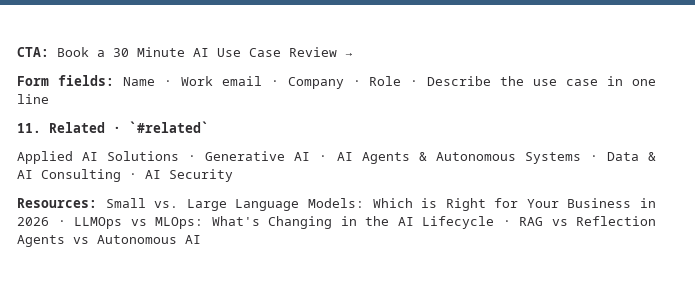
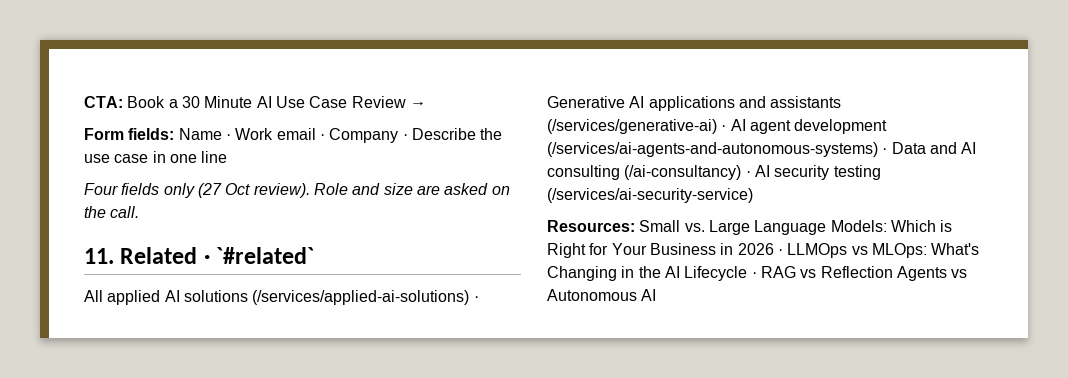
- Form fields: Name · Work email · Company · Role · Describe the use case in one line
+ Form fields: Name · Work email · Company · Describe the use case in one line
+ Four fields only (27 Oct review). Role and size are asked on the call.
  11. Related · `#related`
- Applied AI Solutions · Generative AI · AI Agents & Autonomous Systems · Data & AI Consulting · AI Security
+ All applied AI solutions (/services/applied-ai-solutions) · Generative AI applications and assistants (/services/generative-ai) · AI agent development (/services/ai-agents-and-autonomous-systems) · Data and AI consulting (/ai-consultancy) · AI security testing (/services/ai-security-service)

